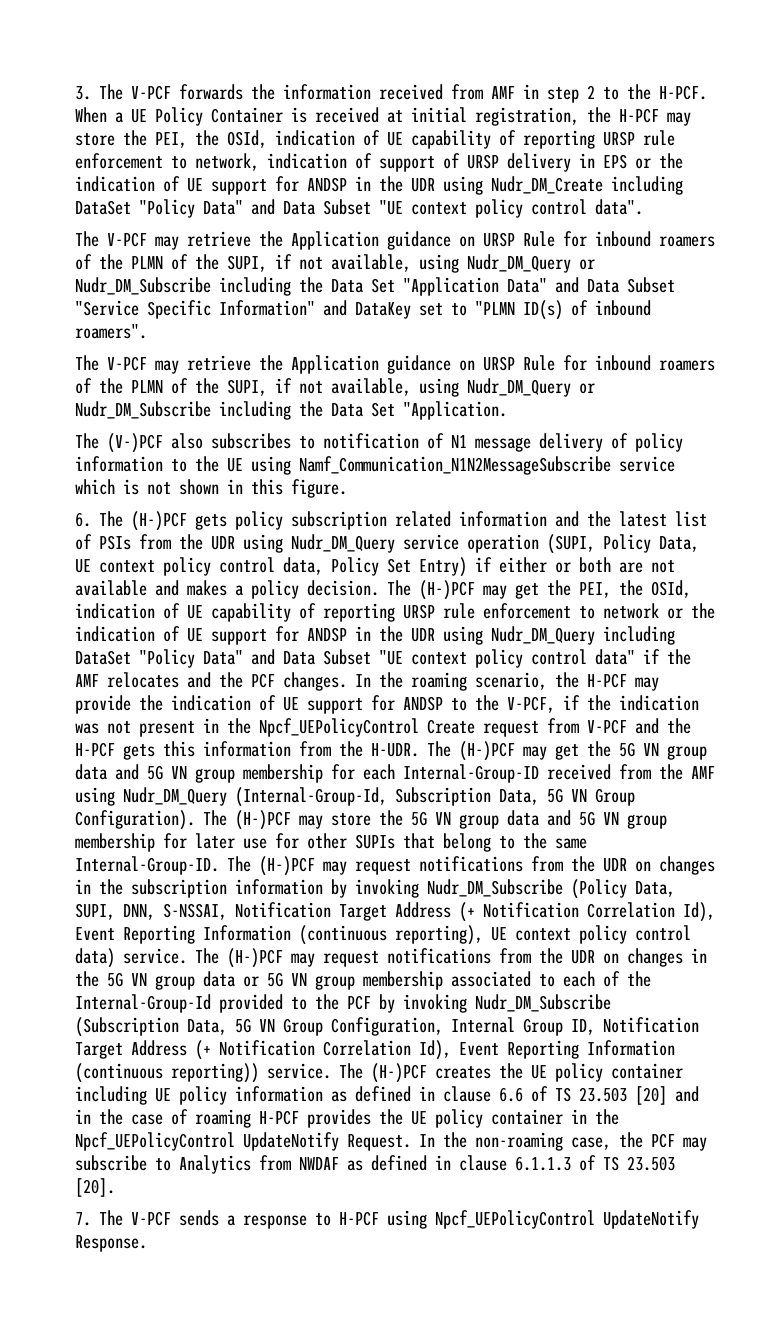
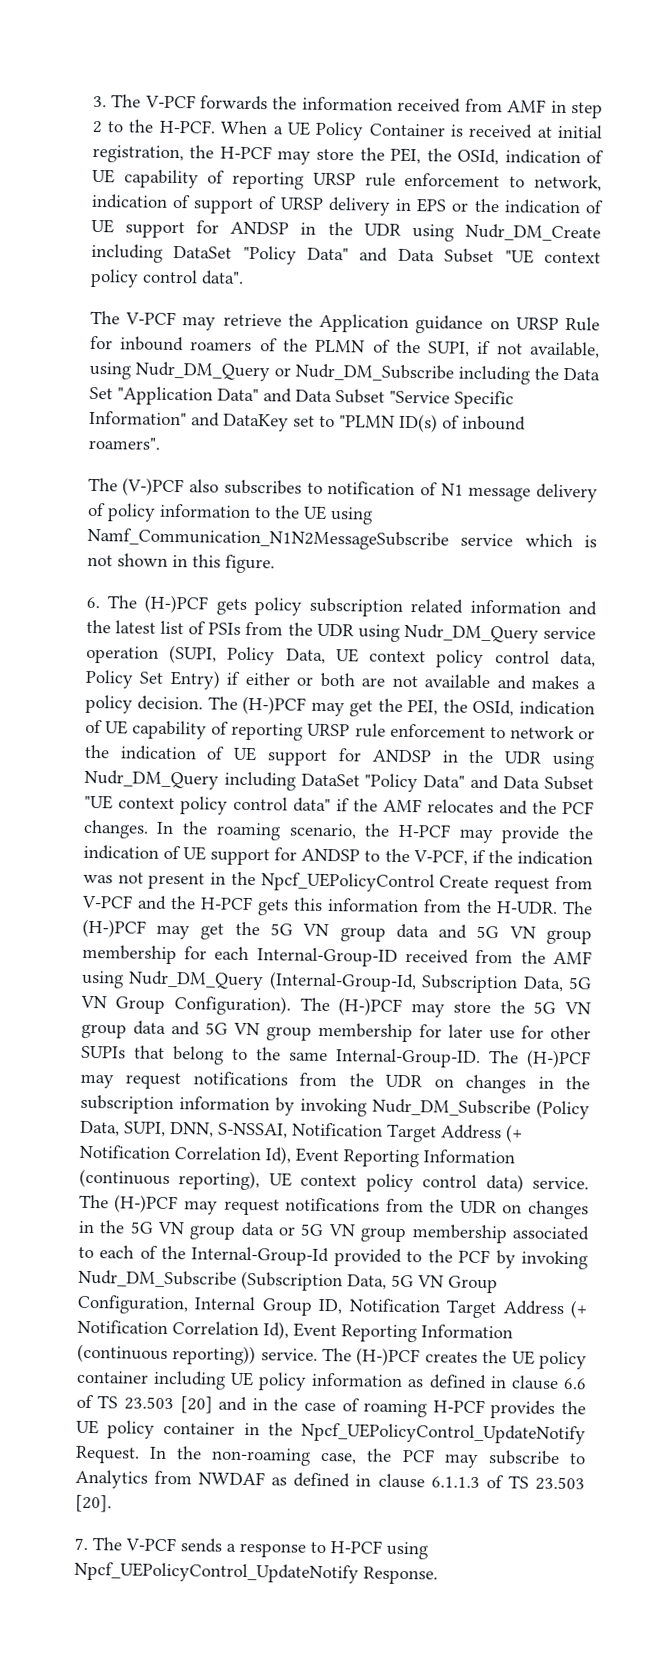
- The V-PCF may retrieve the Application guidance on URSP Rule for inbound roamers of the PLMN of the SUPI, if not available, using Nudr_DM_Query or Nudr_DM_Subscribe including the Data Set "Application.
- The (H-)PCF creates the UE policy container including UE policy information as defined in clause 6.6 of TS 23.503 [20] and in the case of roaming H-PCF provides the UE policy container in the Npcf_UEPolicyControl UpdateNotify Request.
+ The (H-)PCF creates the UE policy container including UE policy information as defined in clause 6.6 of TS 23.503 [20] and in the case of roaming H-PCF provides the UE policy container in the Npcf_UEPolicyControl_UpdateNotify Request.
- 7. The V-PCF sends a response to H-PCF using Npcf_UEPolicyControl UpdateNotify Response.
+ 7. The V-PCF sends a response to H-PCF using Npcf_UEPolicyControl_UpdateNotify Response.

